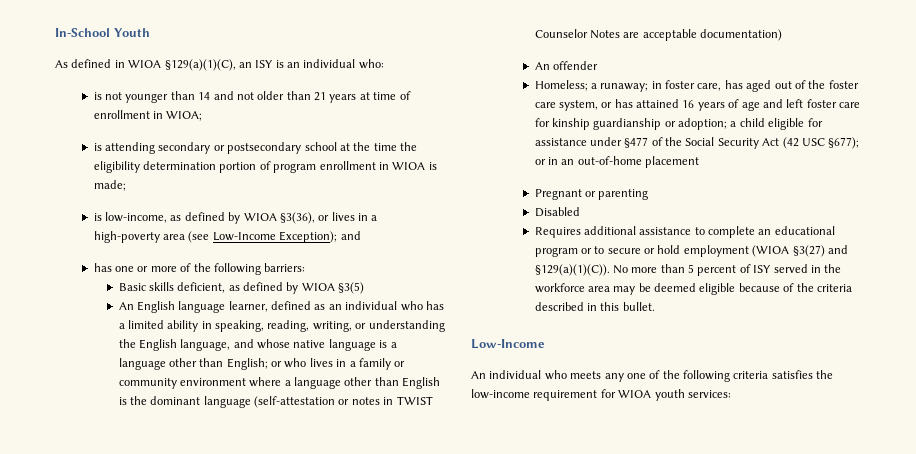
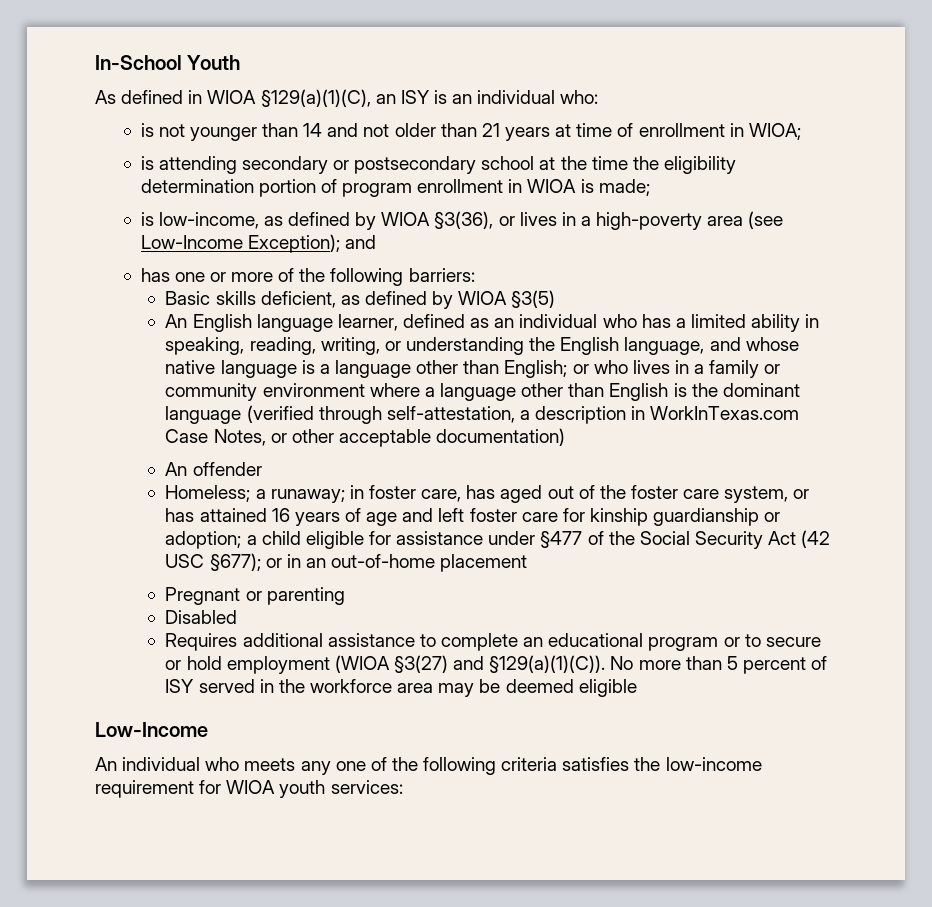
- An English language learner, defined as an individual who has a limited ability in speaking, reading, writing, or understanding the English language, and whose native language is a language other than English; or who lives in a family or community environment where a language other than English is the dominant language (self-attestation or notes in TWIST Counselor Notes are acceptable documentation)
+ An English language learner, defined as an individual who has a limited ability in speaking, reading, writing, or understanding the English language, and whose native language is a language other than English; or who lives in a family or community environment where a language other than English is the dominant language (verified through self-attestation, a description in WorkInTexas.com Case Notes, or other acceptable documentation)
- No more than 5 percent of ISY served in the workforce area may be deemed eligible because of the criteria described in this bullet.
+ No more than 5 percent of ISY served in the workforce area may be deemed eligible

